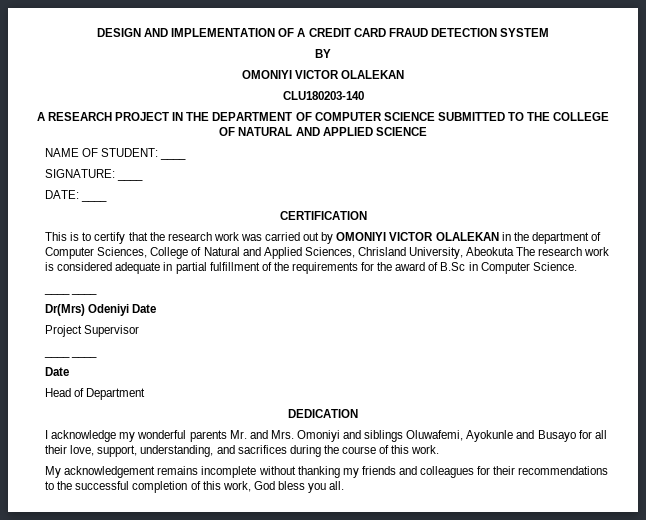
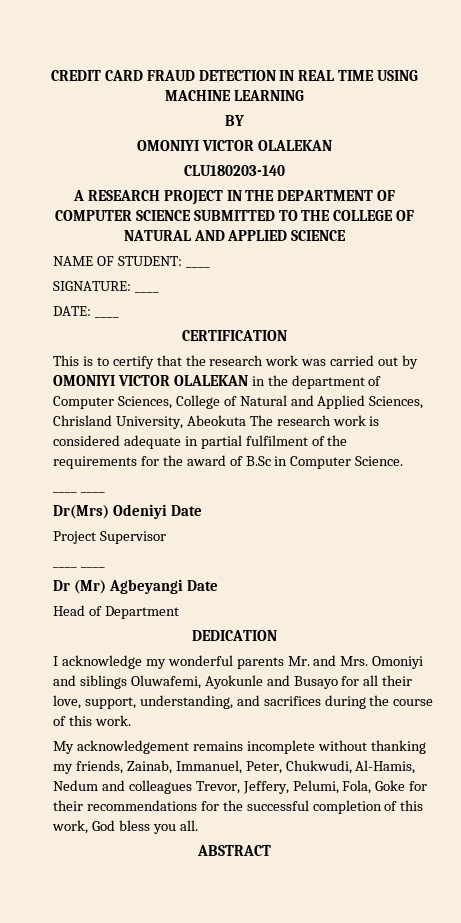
- DESIGN AND IMPLEMENTATION OF A CREDIT CARD FRAUD DETECTION SYSTEM
+ CREDIT CARD FRAUD DETECTION IN REAL TIME USING MACHINE LEARNING
- This is to certify that the research work was carried out by OMONIYI VICTOR OLALEKAN in the department of Computer Sciences, College of Natural and Applied Sciences, Chrisland University, Abeokuta The research work is considered adequate in partial fulfillment of the requirements for the award of B.Sc in Computer Science.
+ This is to certify that the research work was carried out by OMONIYI VICTOR OLALEKAN in the department of Computer Sciences, College of Natural and Applied Sciences, Chrisland University, Abeokuta The research work is considered adequate in partial fulfilment of the requirements for the award of B.Sc in Computer Science.
  Project Supervisor
  ____ ____
- Date
+ Dr (Mr) Agbeyangi Date
- My acknowledgement remains incomplete without thanking my friends and colleagues for their recommendations to the successful completion of this work, God bless you all.
+ My acknowledgement remains incomplete without thanking my friends, Zainab, Immanuel, Peter, Chukwudi, Al-Hamis, Nedum and colleagues Trevor, Jeffery, Pelumi, Fola, Goke for their recommendations for the successful completion of this work, God bless you all.
+ ABSTRACT

